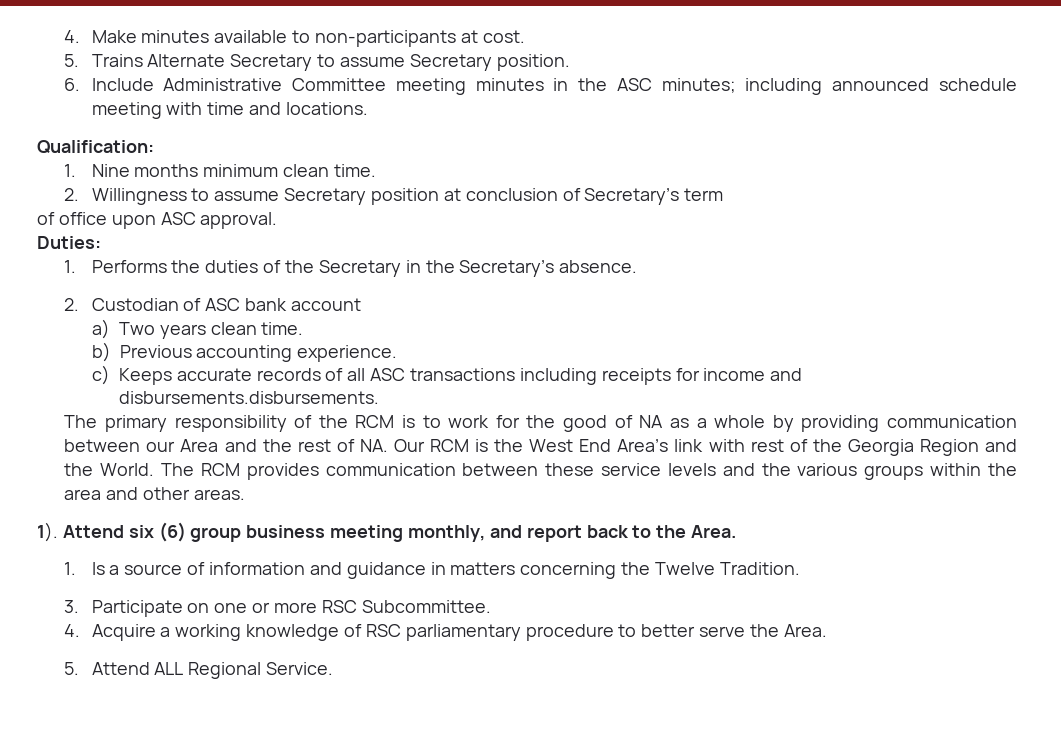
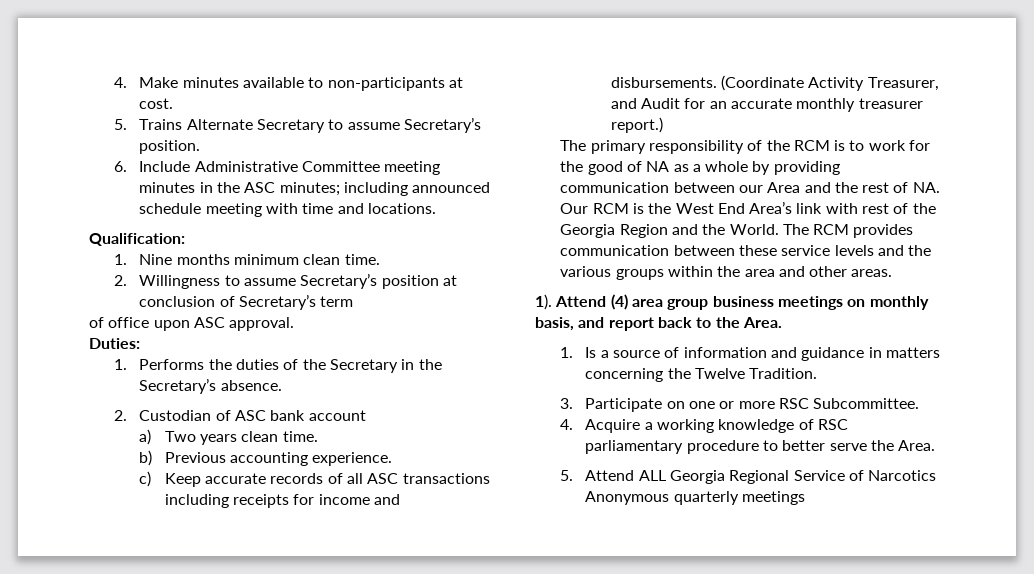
- 5. Trains Alternate Secretary to assume Secretary position.
+ 5. Trains Alternate Secretary to assume Secretary’s position.
- 2. Willingness to assume Secretary position at conclusion of Secretary’s term
+ 2. Willingness to assume Secretary’s position at conclusion of Secretary’s term
- c) Keeps accurate records of all ASC transactions including receipts for income and disbursements.disbursements.
+ c) Keep accurate records of all ASC transactions including receipts for income and disbursements. (Coordinate Activity Treasurer, and Audit for an accurate monthly treasurer report.)
- Attend six (6) group business meeting monthly, and report back to the Area.
+ Attend (4) area group business meetings on monthly basis, and report back to the Area.
- 5. Attend ALL Regional Service.
+ 5. Attend ALL Georgia Regional Service of Narcotics Anonymous quarterly meetings

